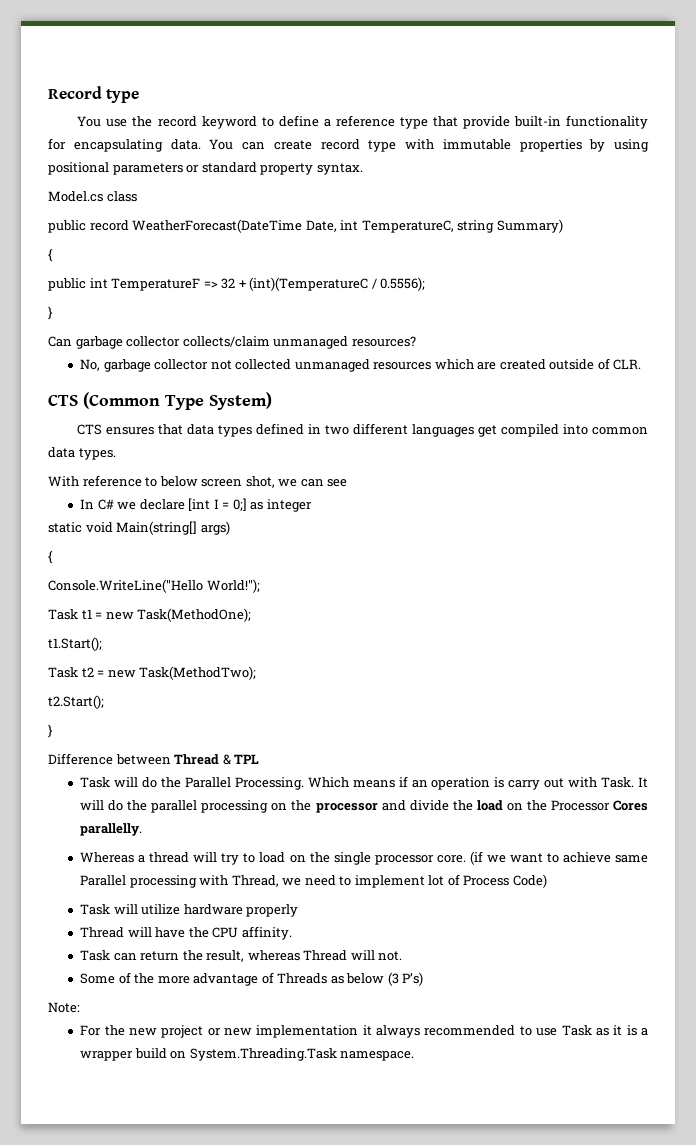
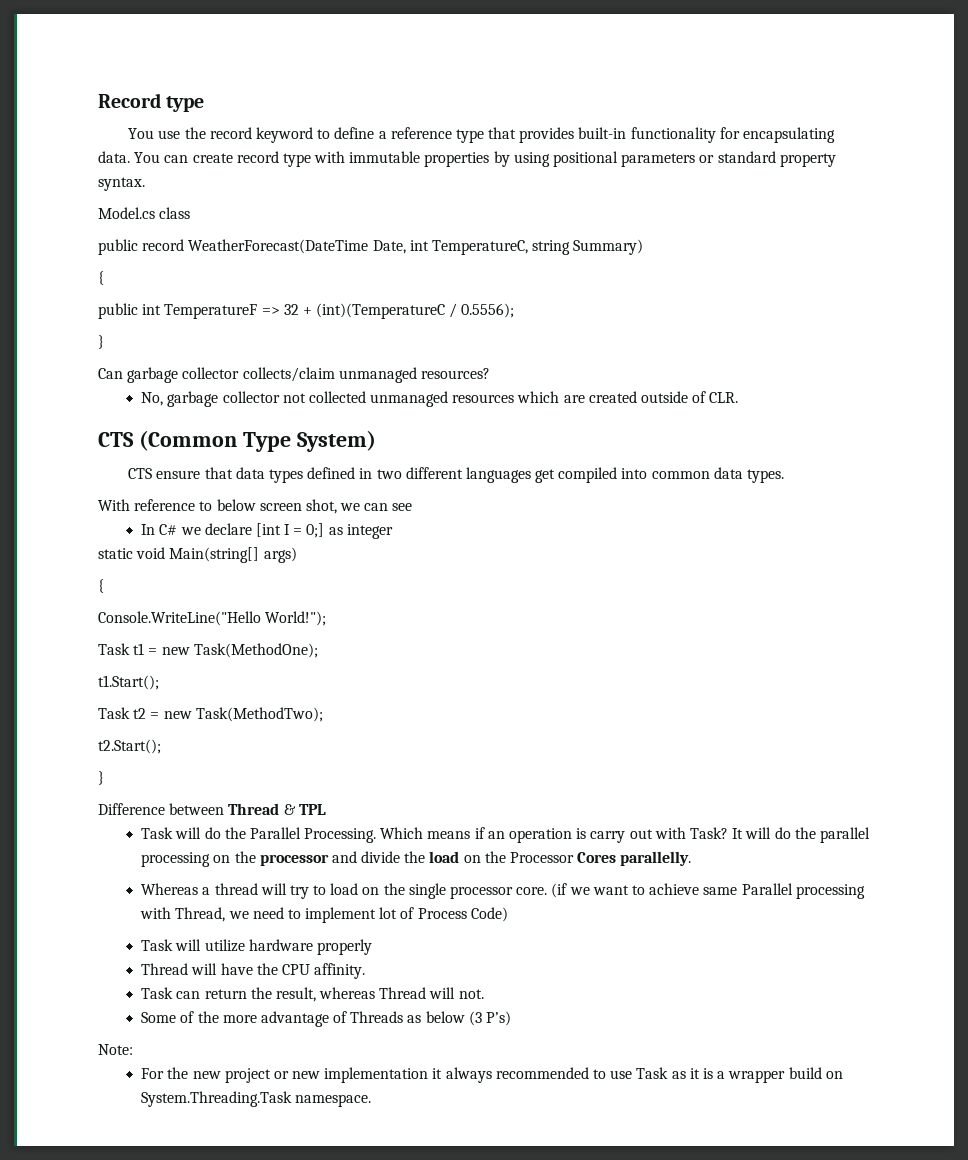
- You use the record keyword to define a reference type that provide built-in functionality for encapsulating data.
+ You use the record keyword to define a reference type that provides built-in functionality for encapsulating data.
- CTS ensures that data types defined in two different languages get compiled into common data types.
+ CTS ensure that data types defined in two different languages get compiled into common data types.
- Which means if an operation is carry out with Task.
+ Which means if an operation is carry out with Task?

